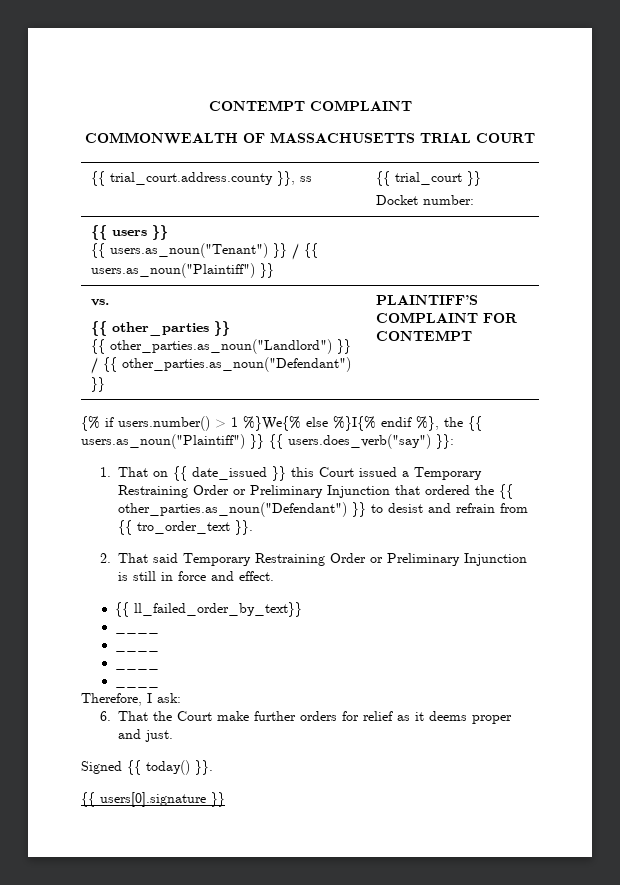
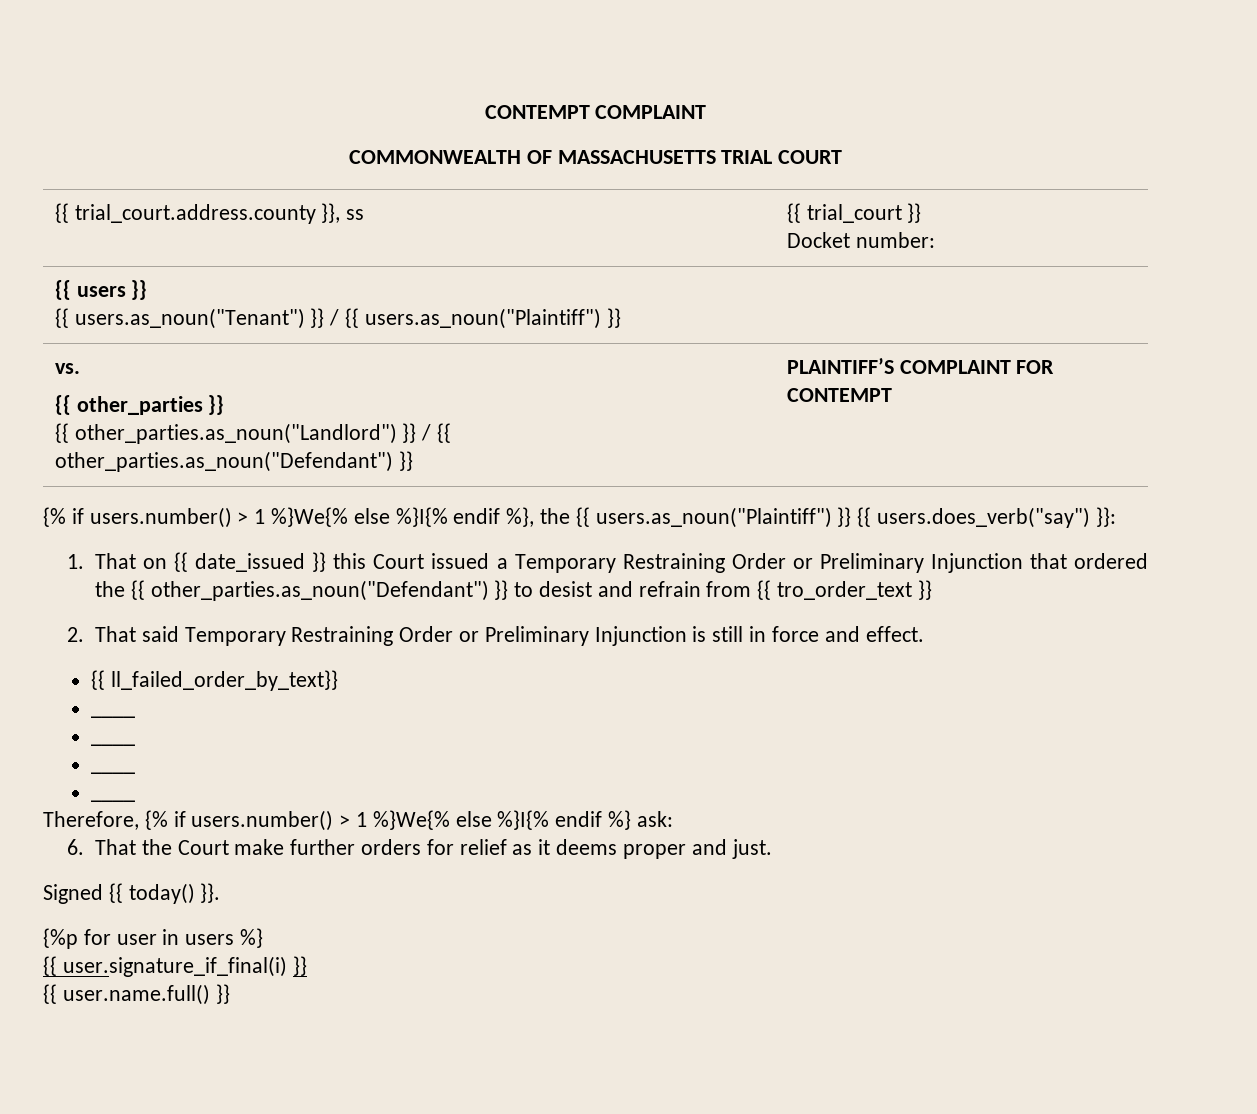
- 1. That on {{ date_issued }} this Court issued a Temporary Restraining Order or Preliminary Injunction that ordered the {{ other_parties.as_noun("Defendant") }} to desist and refrain from {{ tro_order_text }}.
+ 1. That on {{ date_issued }} this Court issued a Temporary Restraining Order or Preliminary Injunction that ordered the {{ other_parties.as_noun("Defendant") }} to desist and refrain from {{ tro_order_text }}
- Therefore, I ask:
+ Therefore, {% if users.number() > 1 %}We{% else %}I{% endif %} ask:
- {{ users[0].signature }}
+ {%p for user in users %}
+ {{ user.signature_if_final(i) }}
+ {{ user.name.full() }}

